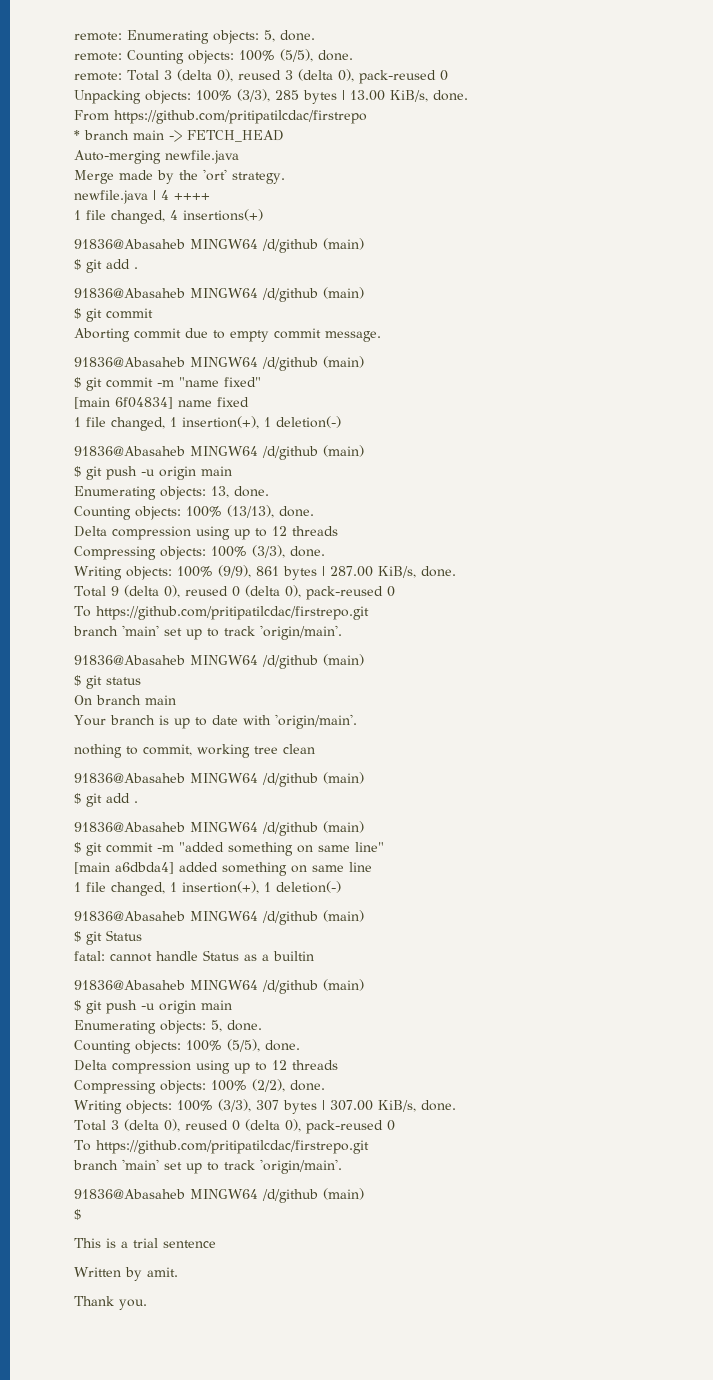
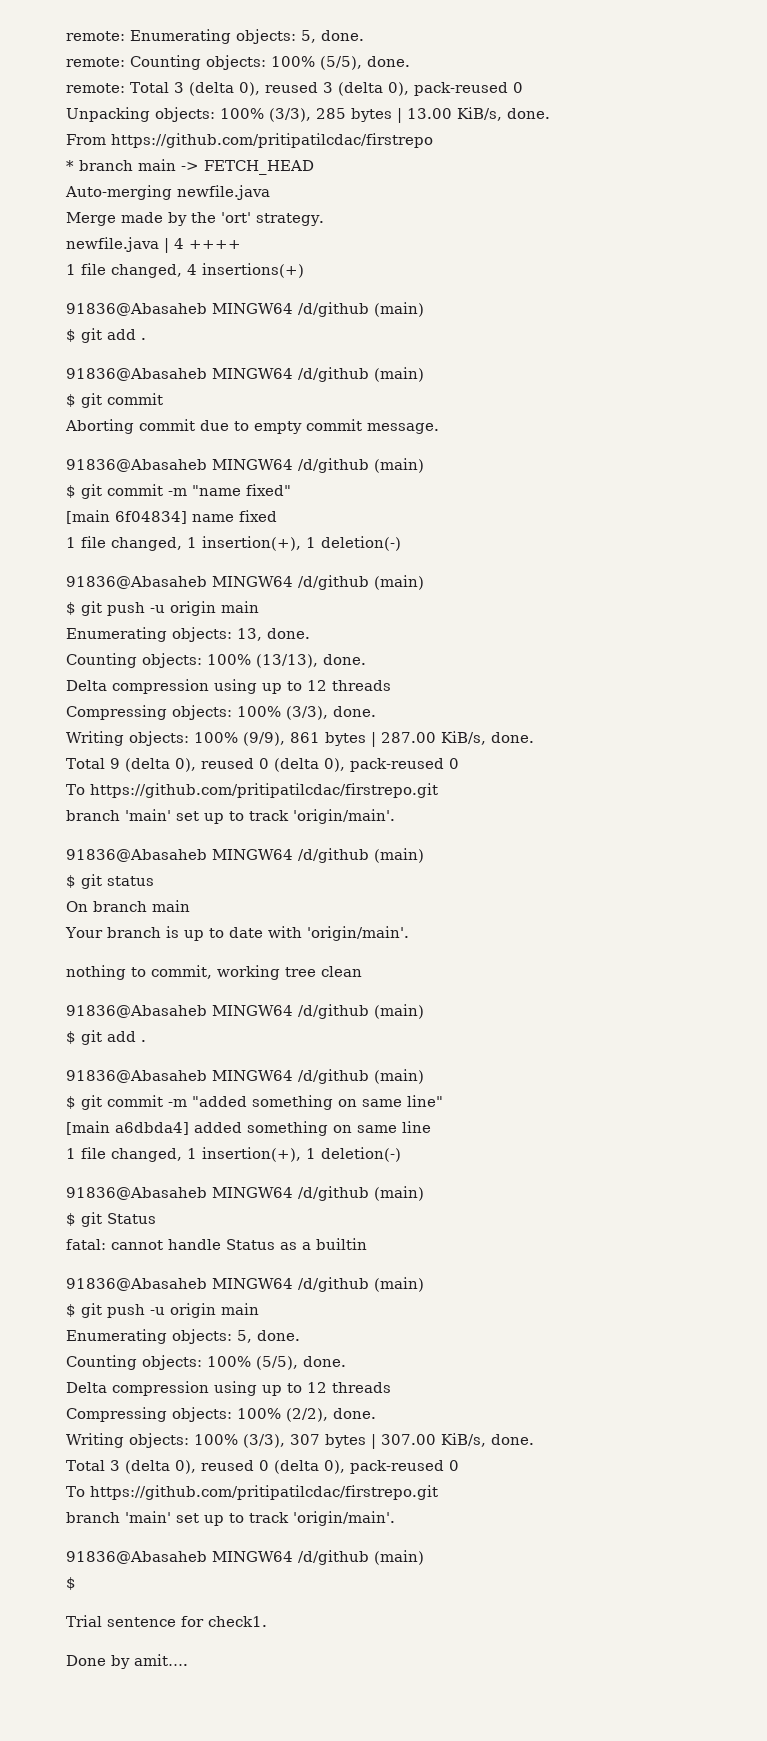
- This is a trial sentence
- Written by amit.
- Thank you.
+ Trial sentence for check1.
+ Done by amit….

